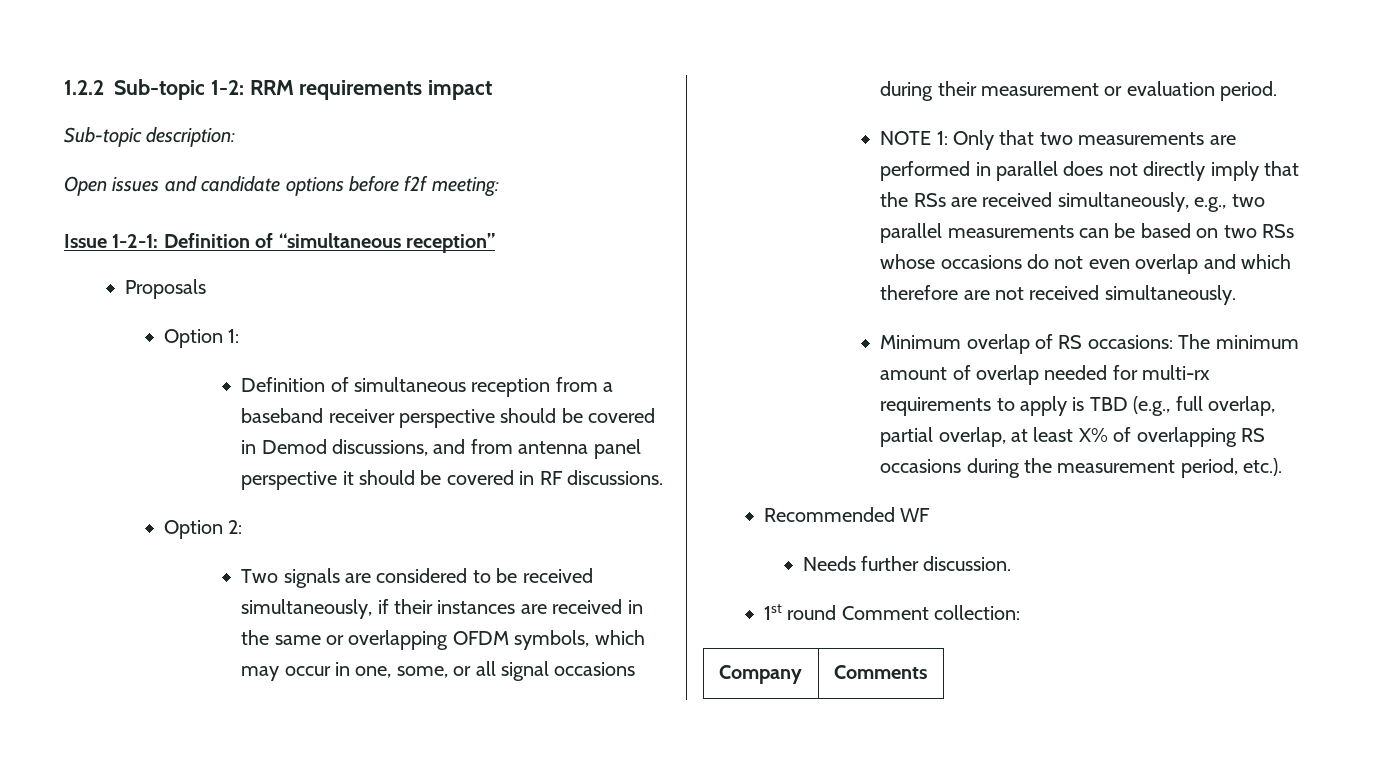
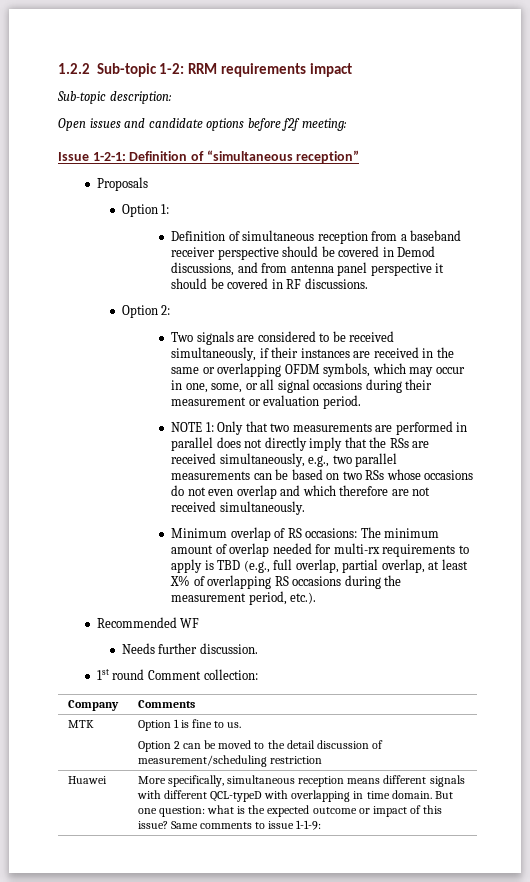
+ MTK | Option 1 is fine to us.
+ Option 2 can be moved to the detail discussion of measurement/scheduling restriction
+ Huawei | More specifically, simultaneous reception means different signals with different QCL-typeD with overlapping in time domain. But one question: what is the expected outcome or impact of this issue? Same comments to issue 1-1-9:

